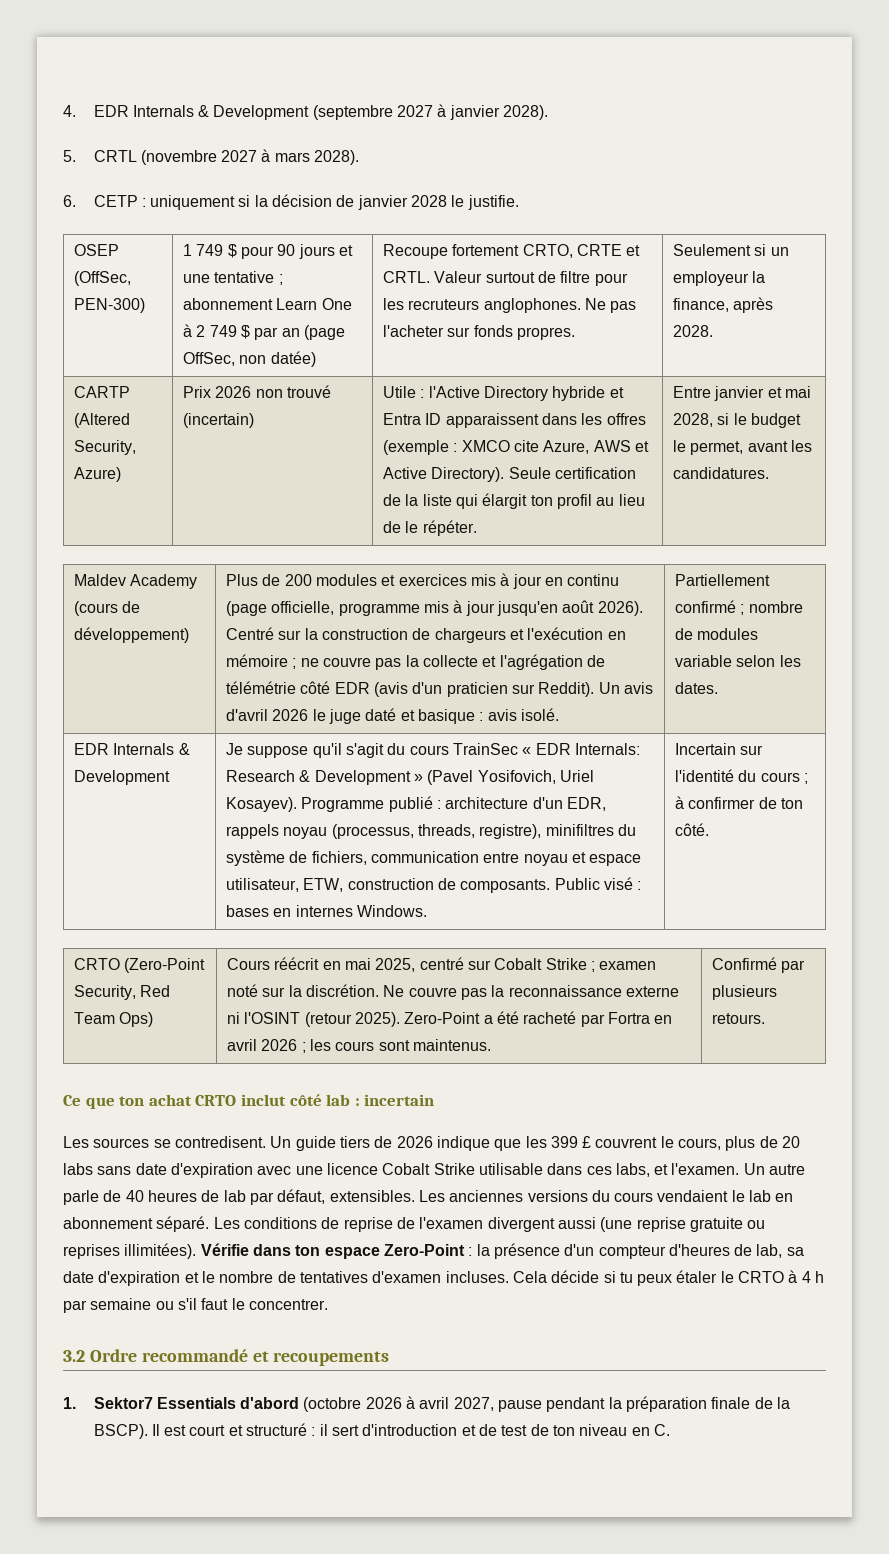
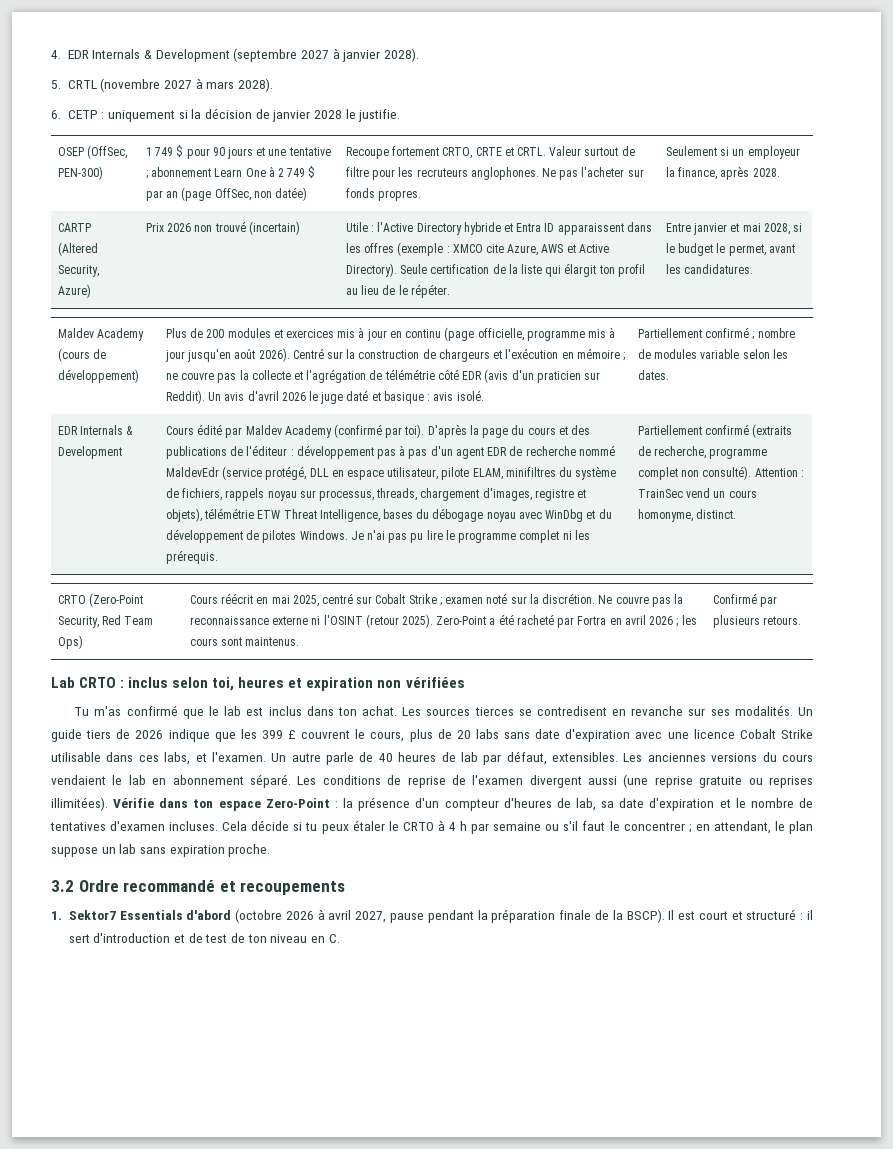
- Je suppose qu'il s'agit du cours TrainSec « EDR Internals: Research & Development » (Pavel Yosifovich, Uriel Kosayev). Programme publié : architecture d'un EDR, rappels noyau (processus, threads, registre), minifiltres du système de fichiers, communication entre noyau et espace utilisateur, ETW, construction de composants. Public visé : bases en internes Windows. | Incertain sur l'identité du cours ; à confirmer de ton côté.
+ Cours édité par Maldev Academy (confirmé par toi). D'après la page du cours et des publications de l'éditeur : développement pas à pas d'un agent EDR de recherche nommé MaldevEdr (service protégé, DLL en espace utilisateur, pilote ELAM, minifiltres du système de fichiers, rappels noyau sur processus, threads, chargement d'images, registre et objets), télémétrie ETW Threat Intelligence, bases du débogage noyau avec WinDbg et du développement de pilotes Windows. Je n'ai pas pu lire le programme complet ni les prérequis. | Partiellement confirmé (extraits de recherche, programme complet non consulté). Attention : TrainSec vend un cours homonyme, distinct.
- Ce que ton achat CRTO inclut côté lab : incertain
- Les sources se contredisent.
+ Lab CRTO : inclus selon toi, heures et expiration non vérifiées
+ Tu m'as confirmé que le lab est inclus dans ton achat. Les sources tierces se contredisent en revanche sur ses modalités.
- Cela décide si tu peux étaler le CRTO à 4 h par semaine ou s'il faut le concentrer.
+ Cela décide si tu peux étaler le CRTO à 4 h par semaine ou s'il faut le concentrer ; en attendant, le plan suppose un lab sans expiration proche.

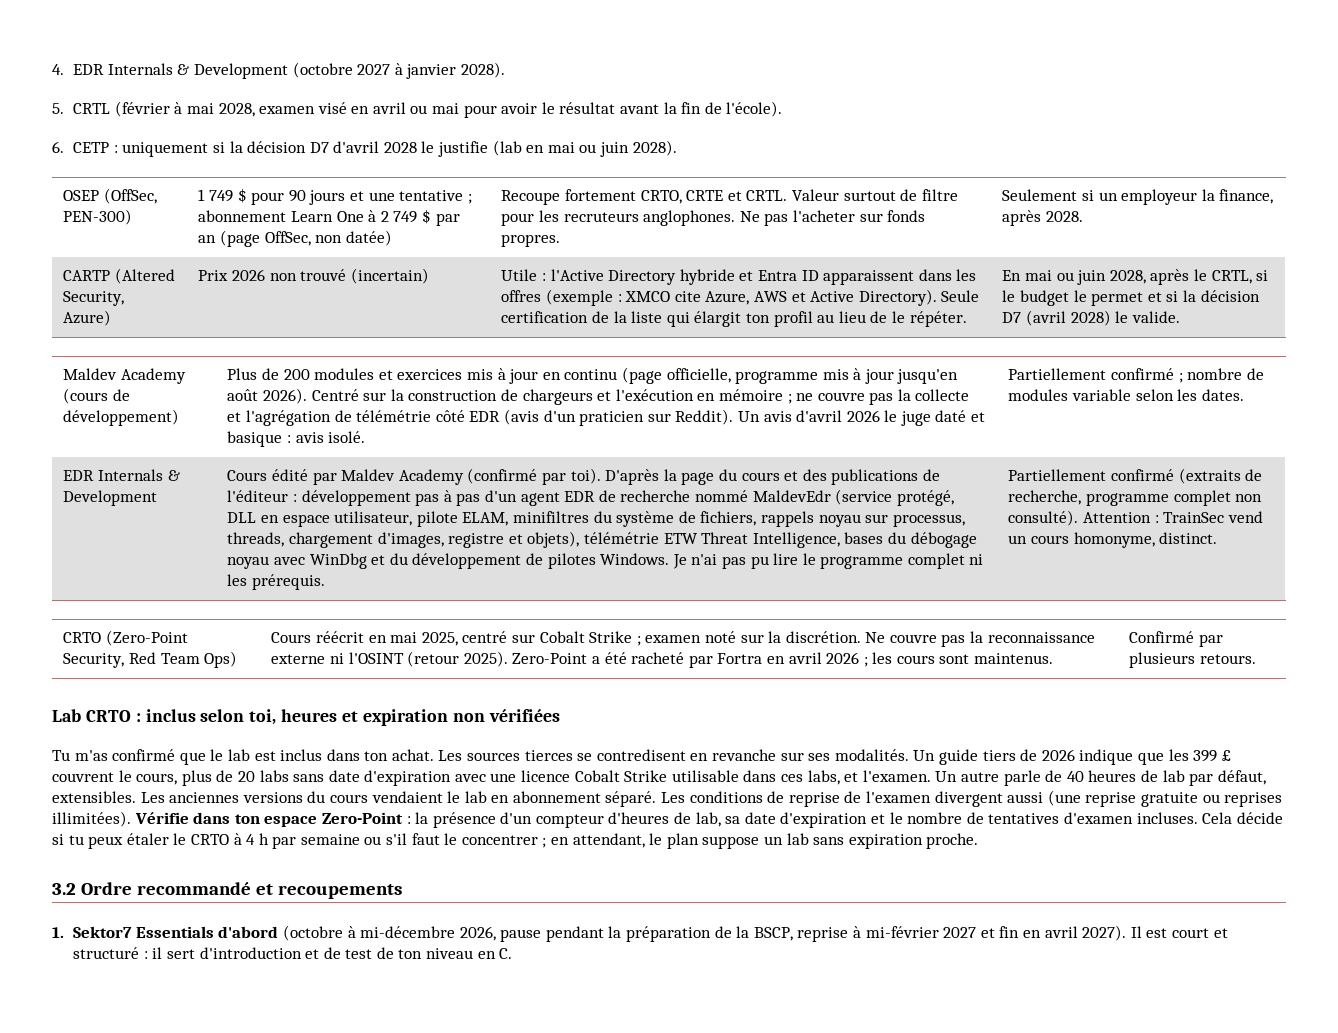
- 4. EDR Internals & Development (septembre 2027 à janvier 2028).
+ 4. EDR Internals & Development (octobre 2027 à janvier 2028).
- 5. CRTL (novembre 2027 à mars 2028).
+ 5. CRTL (février à mai 2028, examen visé en avril ou mai pour avoir le résultat avant la fin de l'école).
- 6. CETP : uniquement si la décision de janvier 2028 le justifie.
+ 6. CETP : uniquement si la décision D7 d'avril 2028 le justifie (lab en mai ou juin 2028).
- Entre janvier et mai 2028, si le budget le permet, avant les candidatures.
+ En mai ou juin 2028, après le CRTL, si le budget le permet et si la décision D7 (avril 2028) le valide.
- 1. Sektor7 Essentials d'abord (octobre 2026 à avril 2027, pause pendant la préparation finale de la BSCP).
+ 1. Sektor7 Essentials d'abord (octobre à mi-décembre 2026, pause pendant la préparation de la BSCP, reprise à mi-février 2027 et fin en avril 2027).

